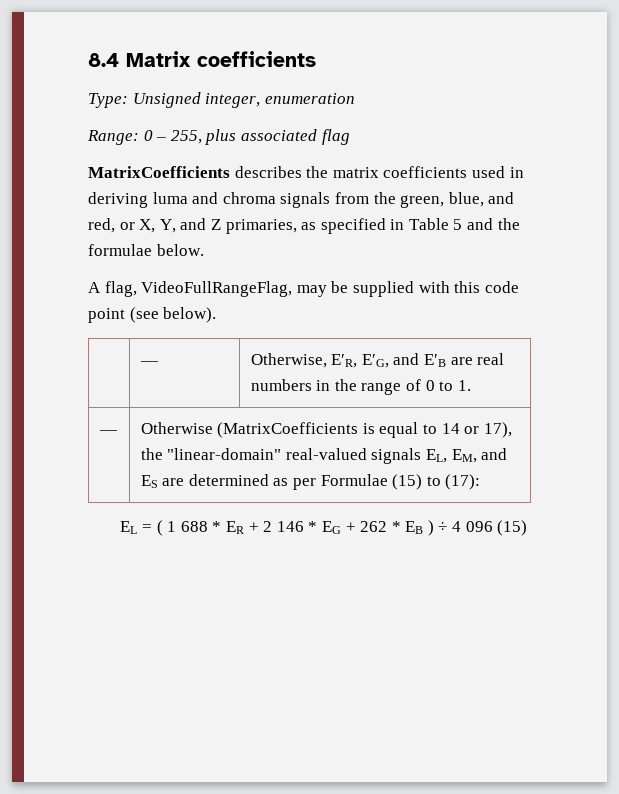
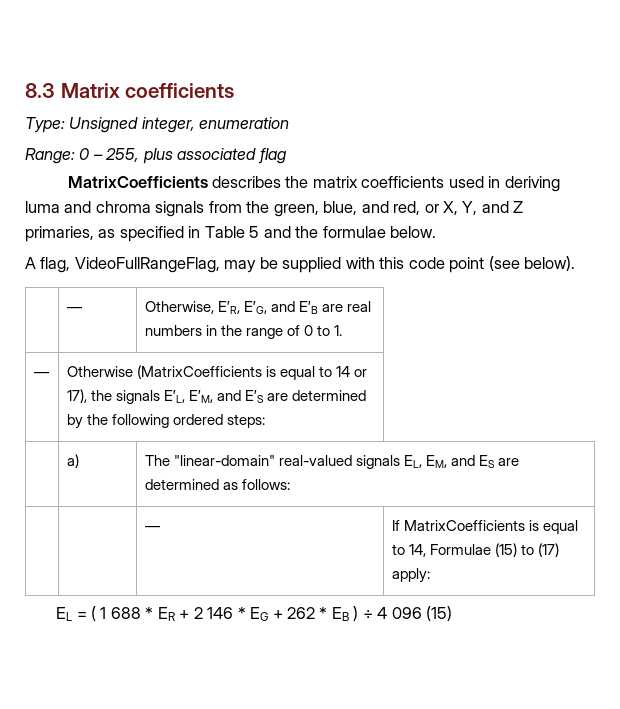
- 8.4 Matrix coefficients
+ 8.3 Matrix coefficients
- — | Otherwise (MatrixCoefficients is equal to 14 or 17), the "linear-domain" real-valued signals EL, EM, and ES are determined as per Formulae (15) to (17):
+ — | Otherwise (MatrixCoefficients is equal to 14 or 17), the signals E′L, E′M, and E′S are determined by the following ordered steps:
+ | a) | The "linear-domain" real-valued signals EL, EM, and ES are determined as follows:
+ | | — | If MatrixCoefficients is equal to 14, Formulae (15) to (17) apply:

